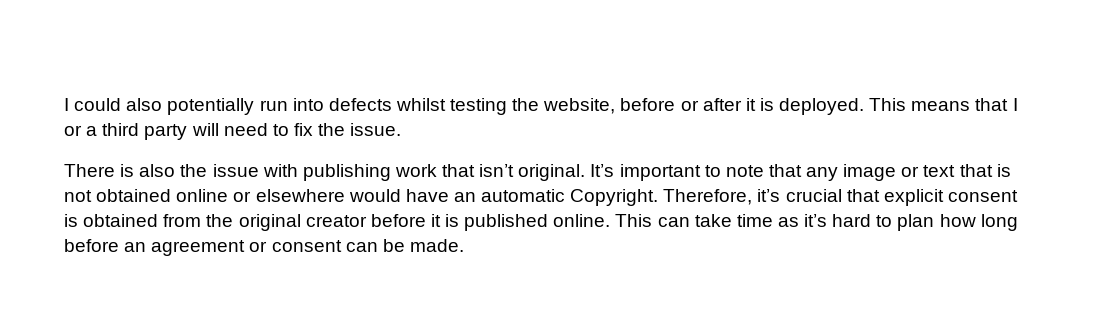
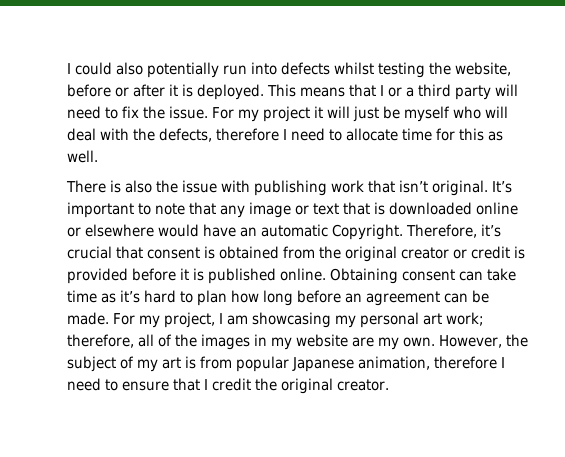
+ For my project it will just be myself who will deal with the defects, therefore I need to allocate time for this as well.
- It’s important to note that any image or text that is not obtained online or elsewhere would have an automatic Copyright.
+ It’s important to note that any image or text that is downloaded online or elsewhere would have an automatic Copyright.
- Therefore, it’s crucial that explicit consent is obtained from the original creator before it is published online.
+ Therefore, it’s crucial that consent is obtained from the original creator or credit is provided before it is published online.
- This can take time as it’s hard to plan how long before an agreement or consent can be made.
+ Obtaining consent can take time as it’s hard to plan how long before an agreement can be made.
+ For my project, I am showcasing my personal art work; therefore, all of the images in my website are my own. However, the subject of my art is from popular Japanese animation, therefore I need to ensure that I credit the original creator.

